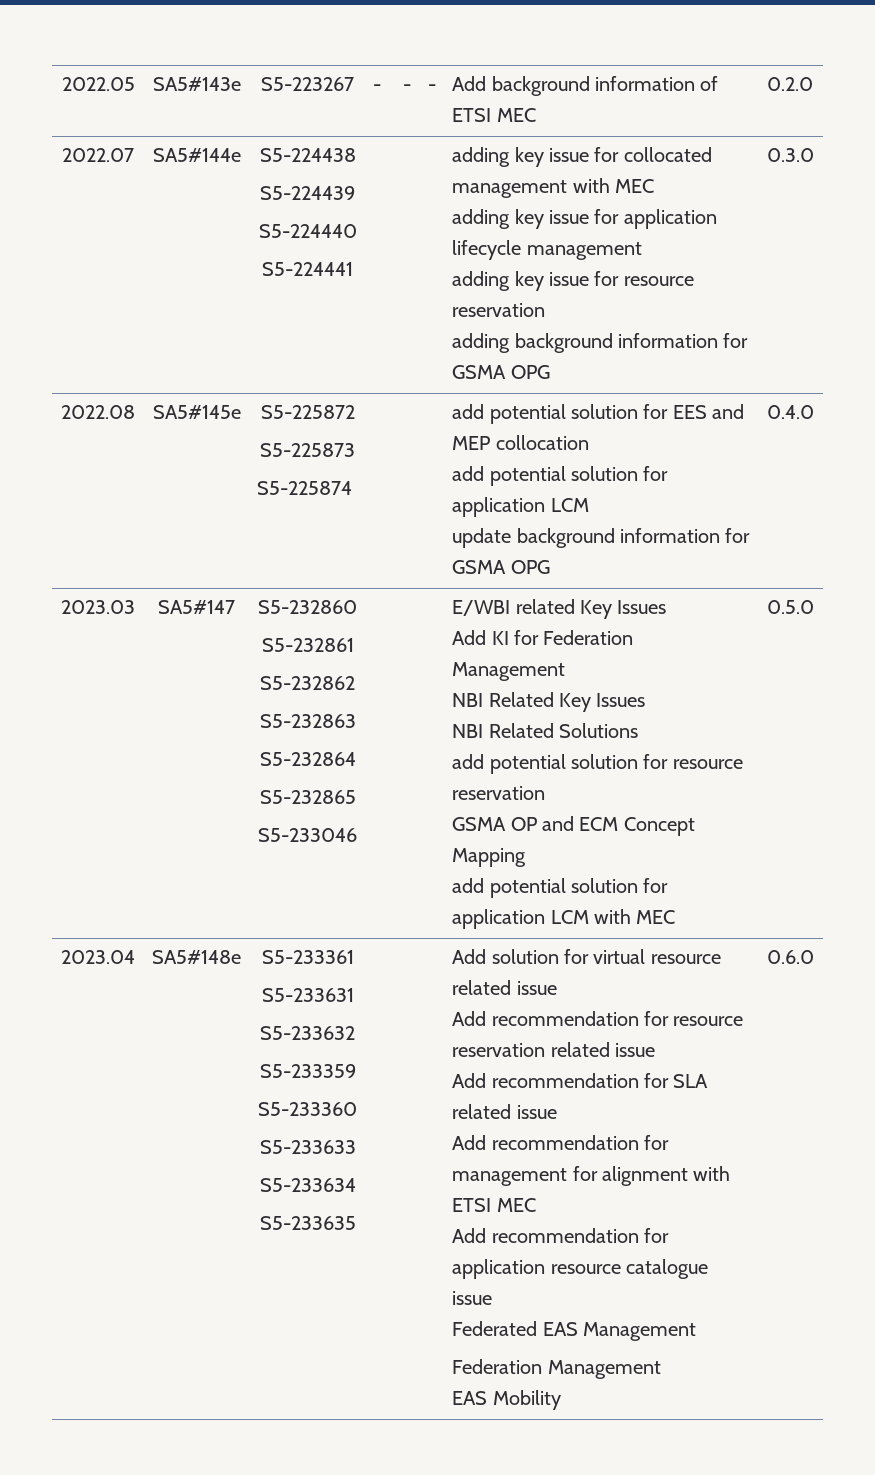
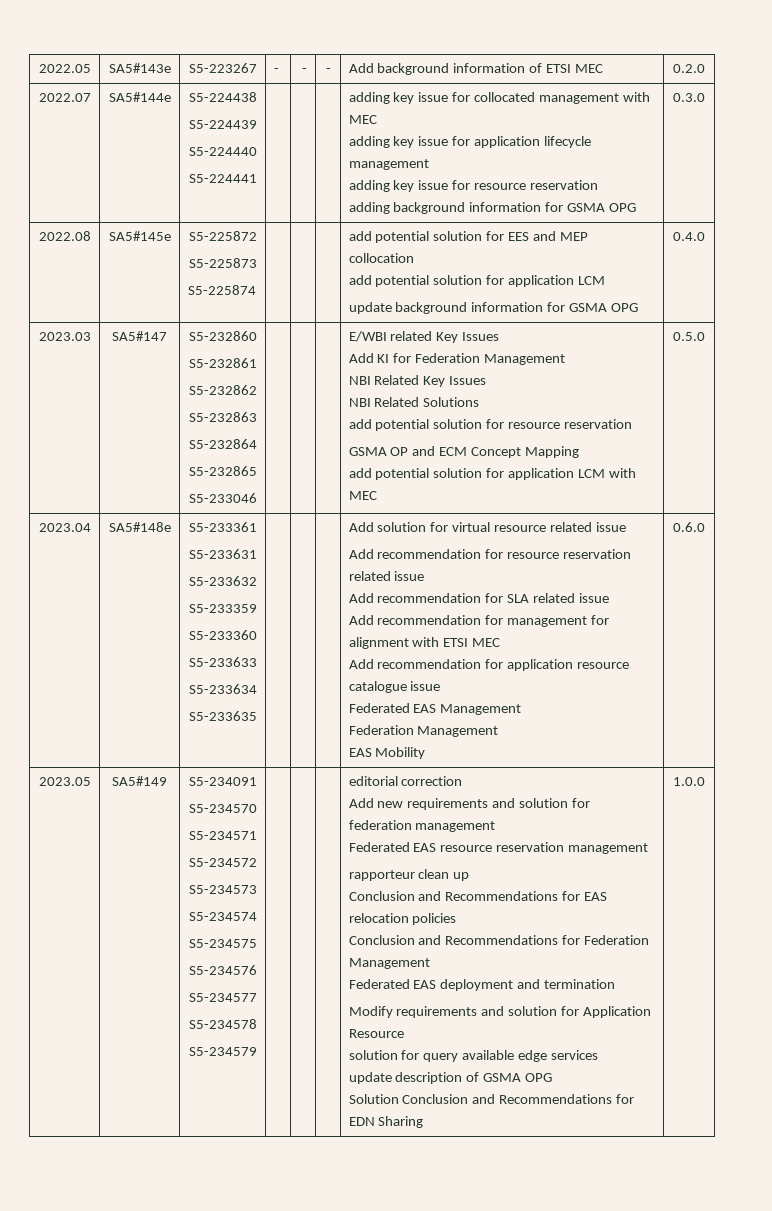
+ 2023.05 | SA5#149 | S5-234091
+ S5-234570
+ S5-234571
+ S5-234572
+ S5-234573
+ S5-234574
+ S5-234575
+ S5-234576
+ S5-234577
+ S5-234578
+ S5-234579 | | | | editorial correction
+ Add new requirements and solution for federation management
+ Federated EAS resource reservation management
+ rapporteur clean up
+ Conclusion and Recommendations for EAS relocation policies
+ Conclusion and Recommendations for Federation Management
+ Federated EAS deployment and termination
+ Modify requirements and solution for Application Resource
+ solution for query available edge services
+ update description of GSMA OPG
+ Solution Conclusion and Recommendations for EDN Sharing | 1.0.0

